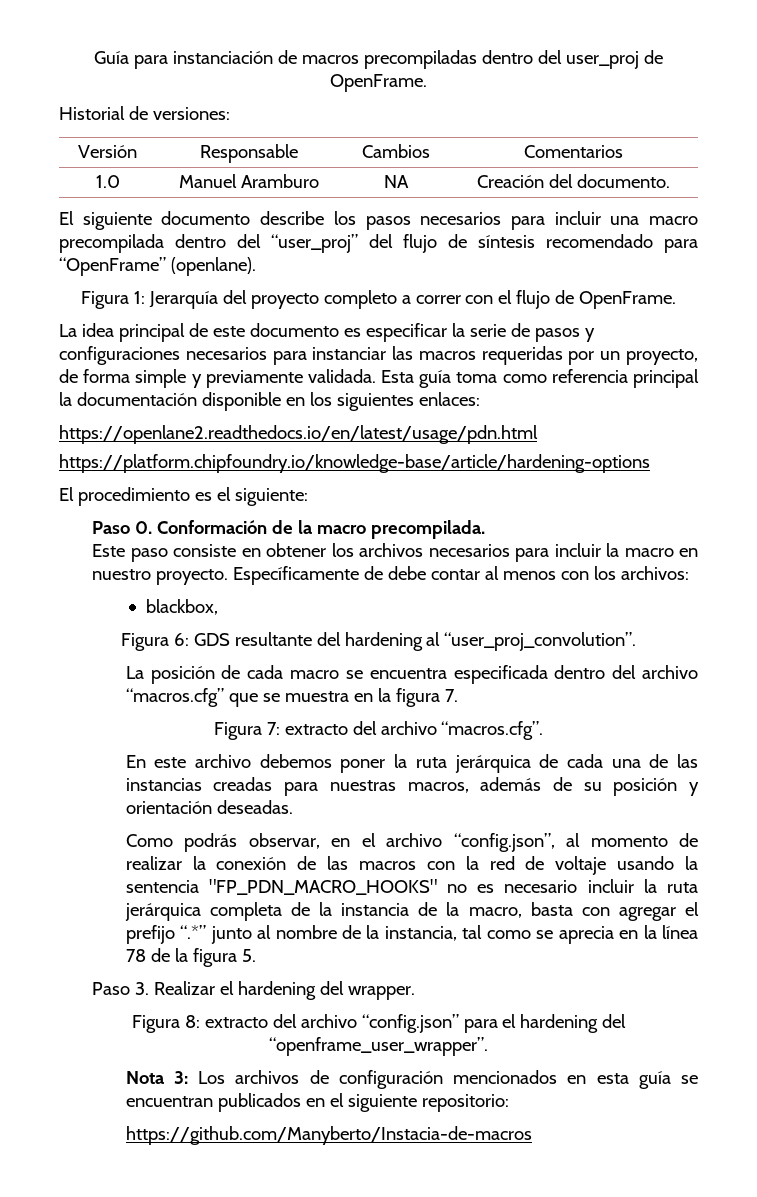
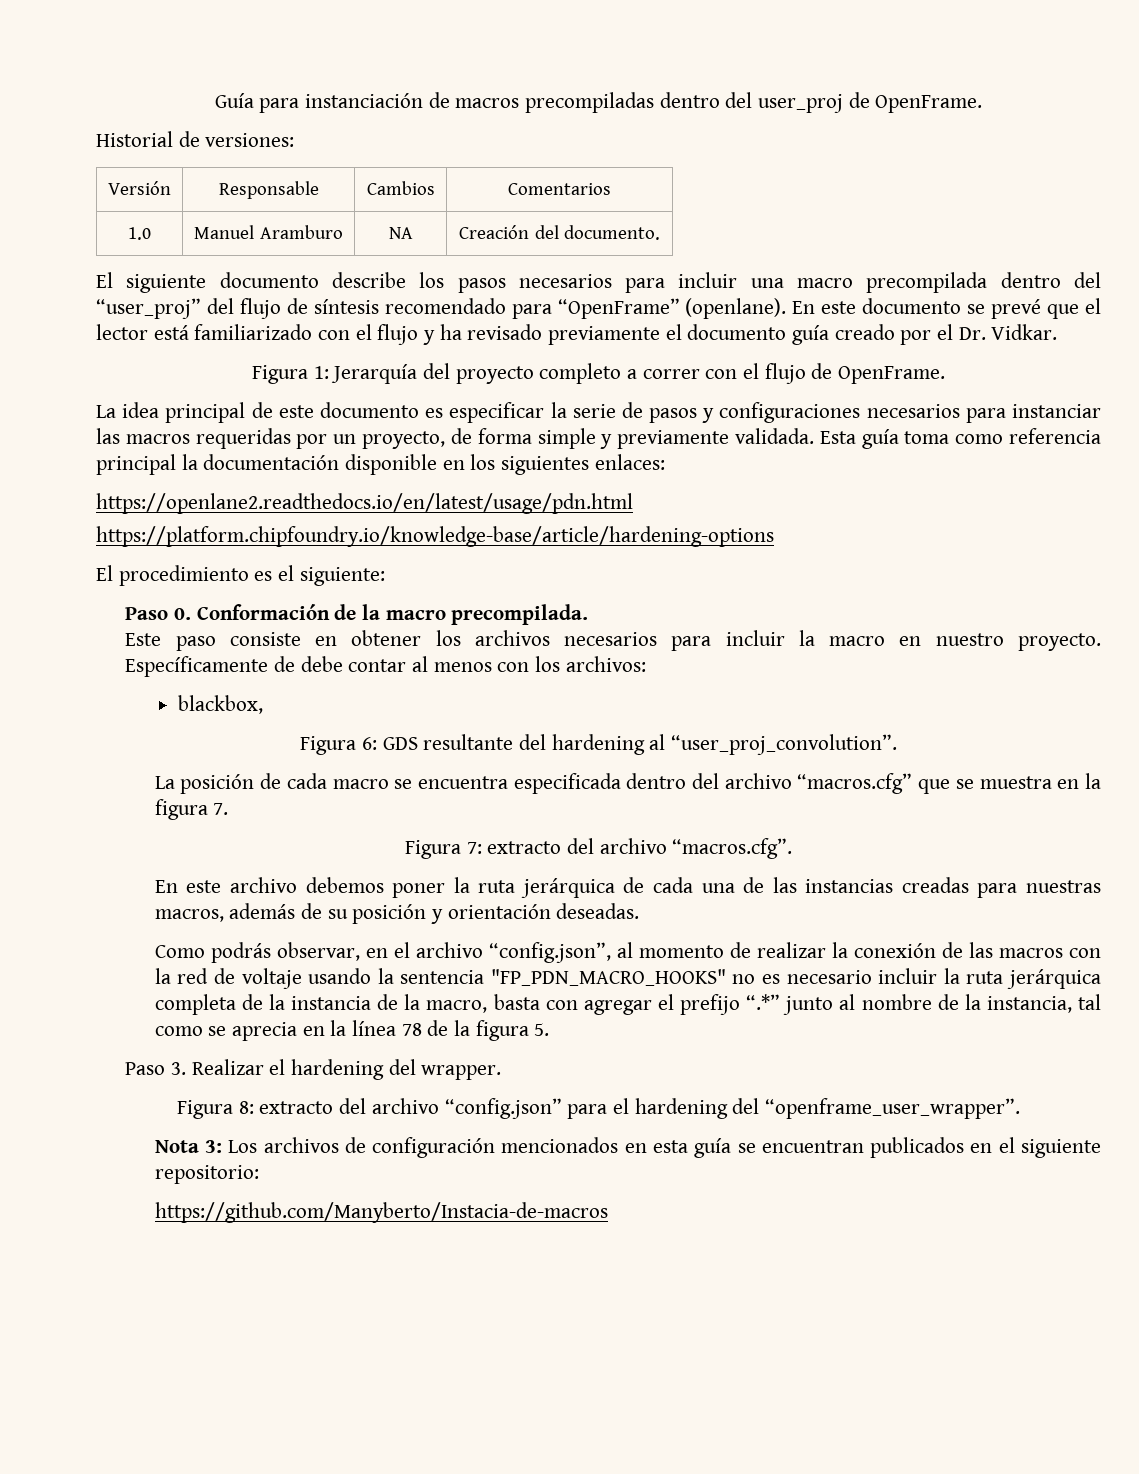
+ En este documento se prevé que el lector está familiarizado con el flujo y ha revisado previamente el documento guía creado por el Dr. Vidkar.

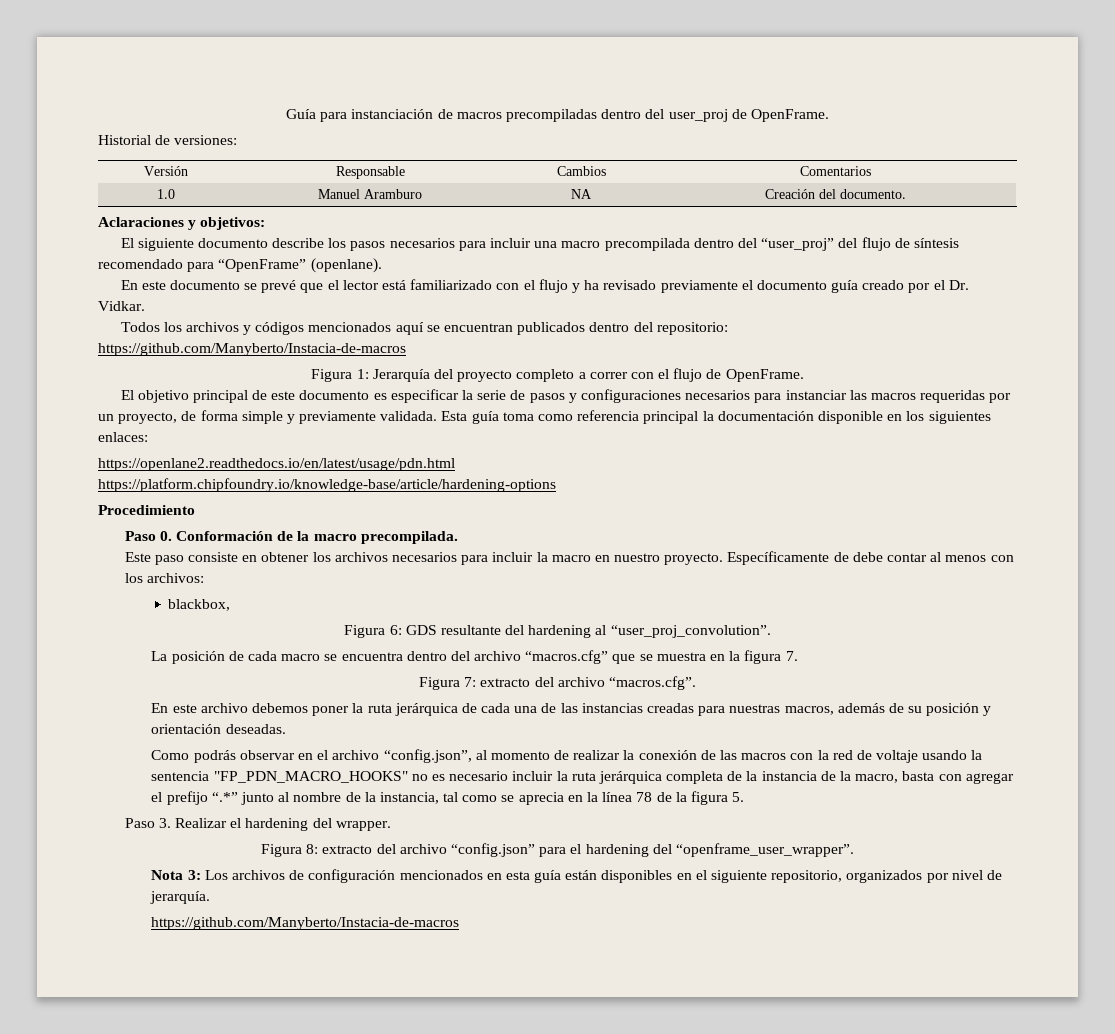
+ Aclaraciones y objetivos:
- El siguiente documento describe los pasos necesarios para incluir una macro precompilada dentro del “user_proj” del flujo de síntesis recomendado para “OpenFrame” (openlane). En este documento se prevé que el lector está familiarizado con el flujo y ha revisado previamente el documento guía creado por el Dr. Vidkar.
+ El siguiente documento describe los pasos necesarios para incluir una macro precompilada dentro del “user_proj” del flujo de síntesis recomendado para “OpenFrame” (openlane).
+ En este documento se prevé que el lector está familiarizado con el flujo y ha revisado previamente el documento guía creado por el Dr. Vidkar.
+ Todos los archivos y códigos mencionados aquí se encuentran publicados dentro del repositorio: https://github.com/Manyberto/Instacia-de-macros
- La idea principal de este documento es especificar la serie de pasos y configuraciones necesarios para instanciar las macros requeridas por un proyecto, de forma simple y previamente validada.
+ El objetivo principal de este documento es especificar la serie de pasos y configuraciones necesarios para instanciar las macros requeridas por un proyecto, de forma simple y previamente validada.
- El procedimiento es el siguiente:
+ Procedimiento
- La posición de cada macro se encuentra especificada dentro del archivo “macros.cfg” que se muestra en la figura 7.
+ La posición de cada macro se encuentra dentro del archivo “macros.cfg” que se muestra en la figura 7.
- Como podrás observar, en el archivo “config.json”, al momento de realizar la conexión de las macros con la red de voltaje usando la sentencia "FP_PDN_MACRO_HOOKS" no es necesario incluir la ruta jerárquica completa de la instancia de la macro, basta con agregar el prefijo “.*” junto al nombre de la instancia, tal como se aprecia en la línea 78 de la figura 5.
+ Como podrás observar en el archivo “config.json”, al momento de realizar la conexión de las macros con la red de voltaje usando la sentencia "FP_PDN_MACRO_HOOKS" no es necesario incluir la ruta jerárquica completa de la instancia de la macro, basta con agregar el prefijo “.*” junto al nombre de la instancia, tal como se aprecia en la línea 78 de la figura 5.
- Nota 3: Los archivos de configuración mencionados en esta guía se encuentran publicados en el siguiente repositorio:
+ Nota 3: Los archivos de configuración mencionados en esta guía están disponibles en el siguiente repositorio, organizados por nivel de jerarquía.

